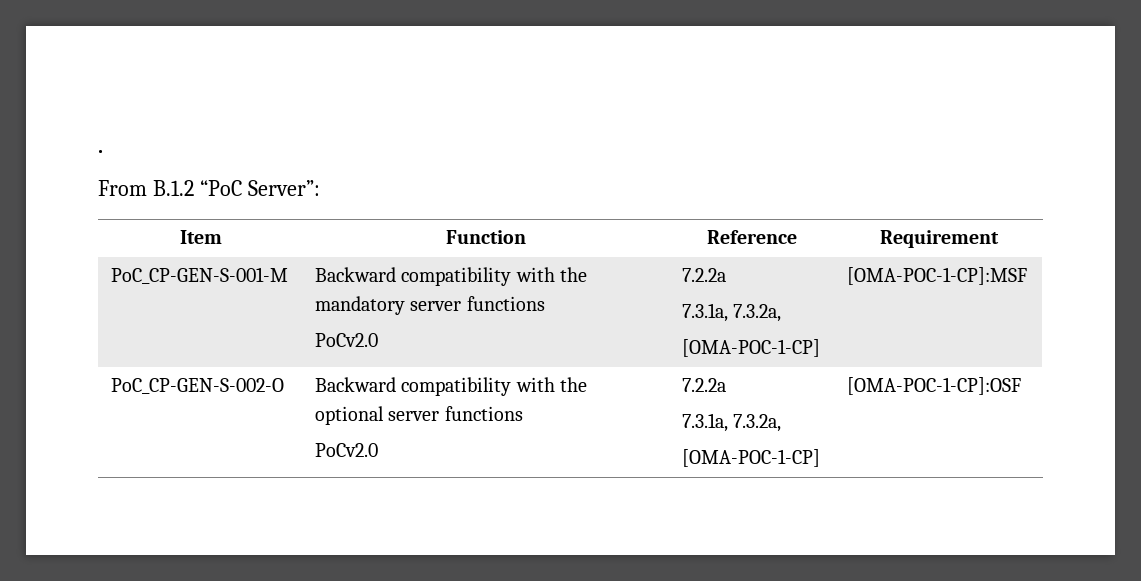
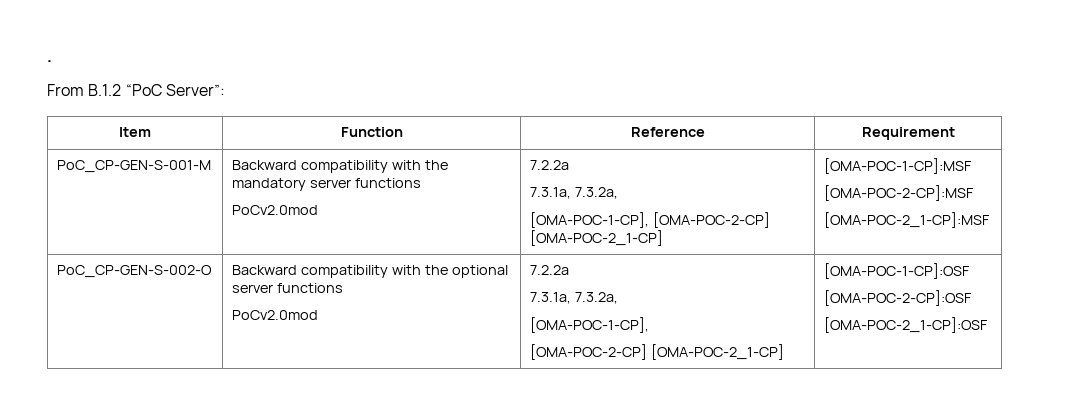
  PoC_CP-GEN-S-001-M | Backward compatibility with the mandatory server functions
- PoCv2.0 | 7.2.2a
+ PoCv2.0mod | 7.2.2a
  7.3.1a, 7.3.2a,
- [OMA-POC-1-CP] | [OMA-POC-1-CP]:MSF
+ [OMA-POC-1-CP], [OMA-POC-2-CP] [OMA-POC-2_1-CP] | [OMA-POC-1-CP]:MSF
+ [OMA-POC-2-CP]:MSF
+ [OMA-POC-2_1-CP]:MSF
  PoC_CP-GEN-S-002-O | Backward compatibility with the optional server functions
- PoCv2.0 | 7.2.2a
+ PoCv2.0mod | 7.2.2a
  7.3.1a, 7.3.2a,
- [OMA-POC-1-CP] | [OMA-POC-1-CP]:OSF
+ [OMA-POC-1-CP],
+ [OMA-POC-2-CP] [OMA-POC-2_1-CP] | [OMA-POC-1-CP]:OSF
+ [OMA-POC-2-CP]:OSF
+ [OMA-POC-2_1-CP]:OSF

